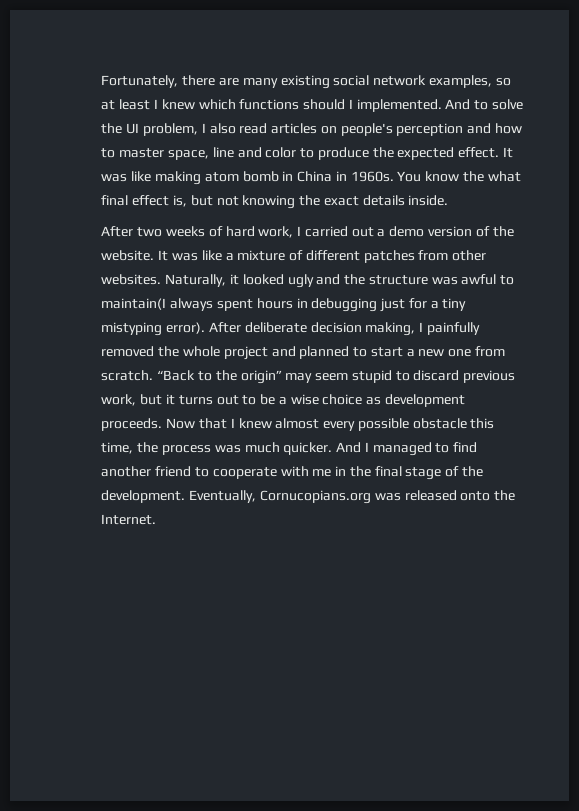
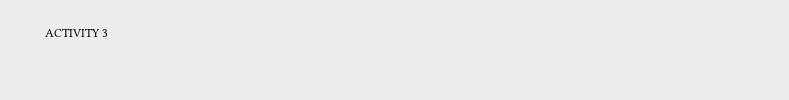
- Fortunately, there are many existing social network examples, so at least I knew which functions should I implemented. And to solve the UI problem, I also read articles on people's perception and how to master space, line and color to produce the expected effect. It was like making atom bomb in China in 1960s. You know the what final effect is, but not knowing the exact details inside.
- After two weeks of hard work, I carried out a demo version of the website. It was like a mixture of different patches from other websites. Naturally, it looked ugly and the structure was awful to maintain(I always spent hours in debugging just for a tiny mistyping error). After deliberate decision making, I painfully removed the whole project and planned to start a new one from scratch. “Back to the origin” may seem stupid to discard previous work, but it turns out to be a wise choice as development proceeds. Now that I knew almost every possible obstacle this time, the process was much quicker. And I managed to find another friend to cooperate with me in the final stage of the development. Eventually, Cornucopians.org was released onto the Internet.
+ ACTIVITY 3

